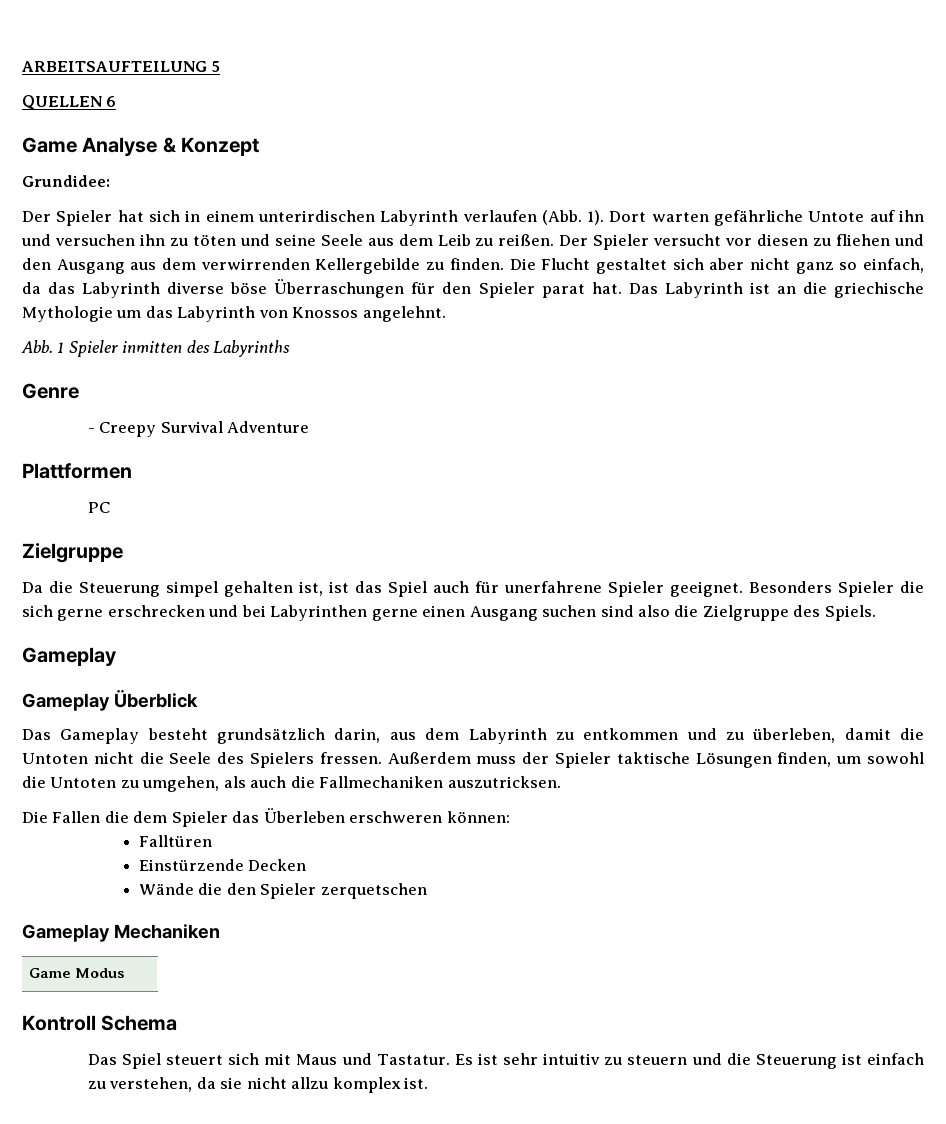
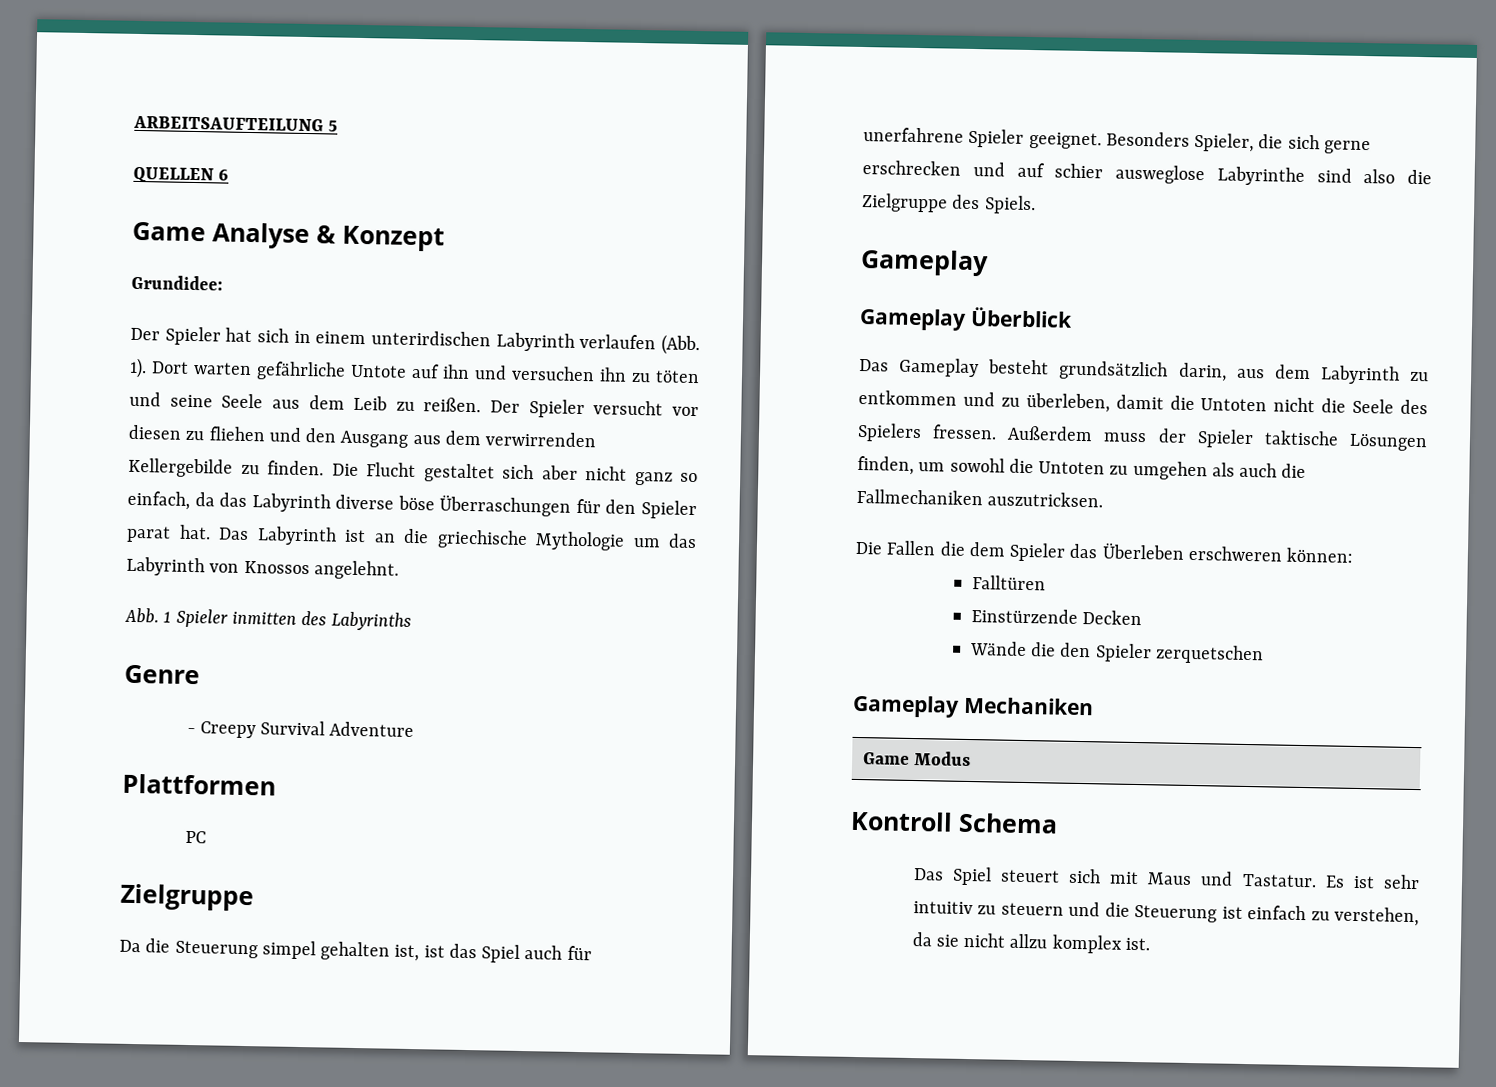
- Besonders Spieler die sich gerne erschrecken und bei Labyrinthen gerne einen Ausgang suchen sind also die Zielgruppe des Spiels.
+ Besonders Spieler, die sich gerne erschrecken und auf schier ausweglose Labyrinthe sind also die Zielgruppe des Spiels.
- Außerdem muss der Spieler taktische Lösungen finden, um sowohl die Untoten zu umgehen, als auch die Fallmechaniken auszutricksen.
+ Außerdem muss der Spieler taktische Lösungen finden, um sowohl die Untoten zu umgehen als auch die Fallmechaniken auszutricksen.

